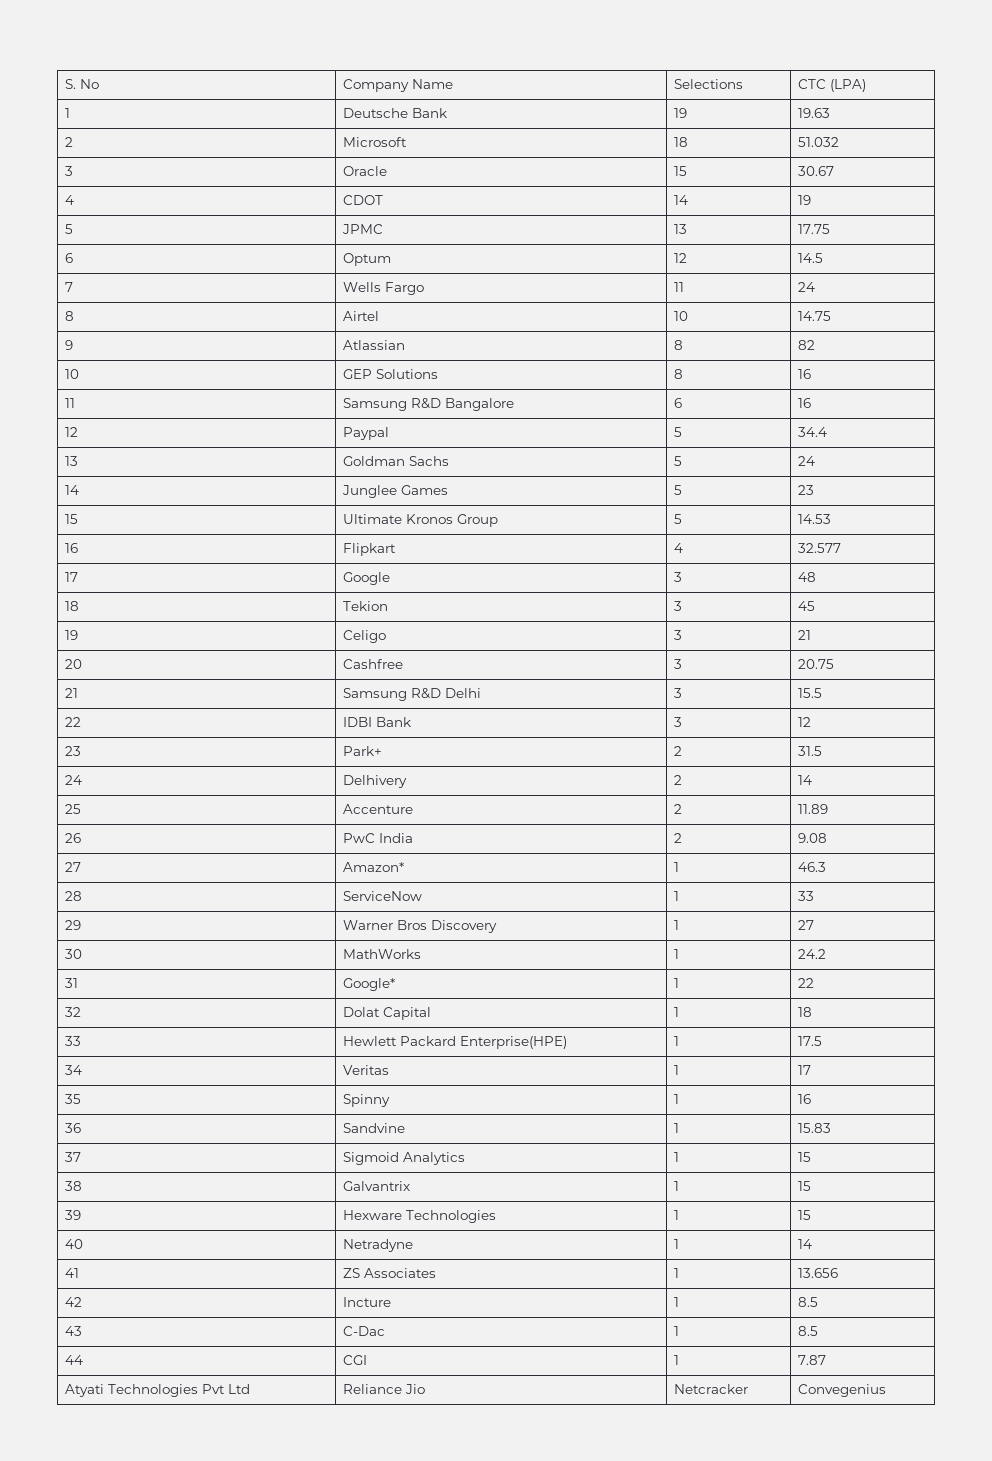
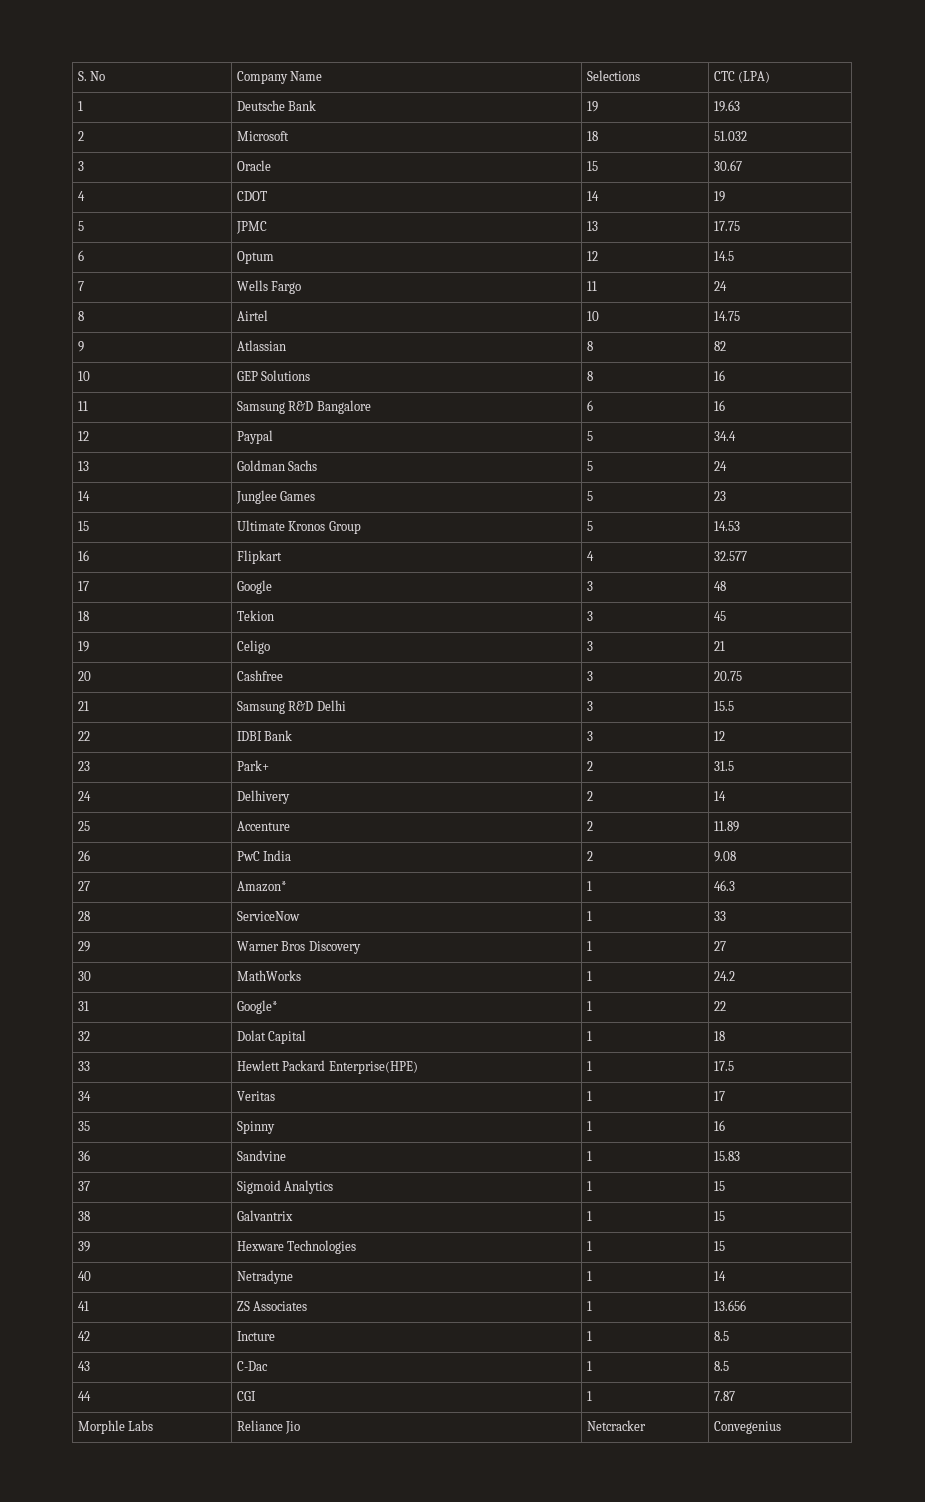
- Atyati Technologies Pvt Ltd | Reliance Jio | Netcracker | Convegenius
+ Morphle Labs | Reliance Jio | Netcracker | Convegenius

